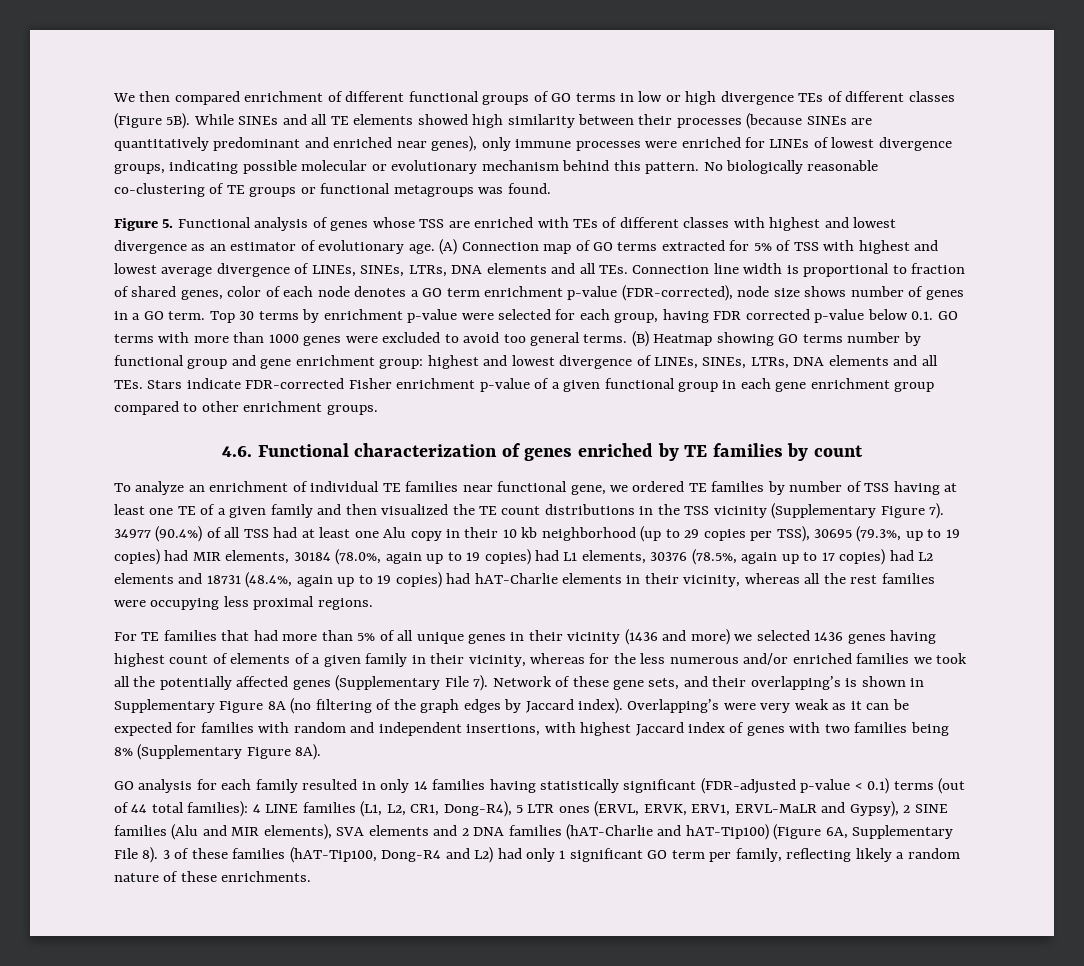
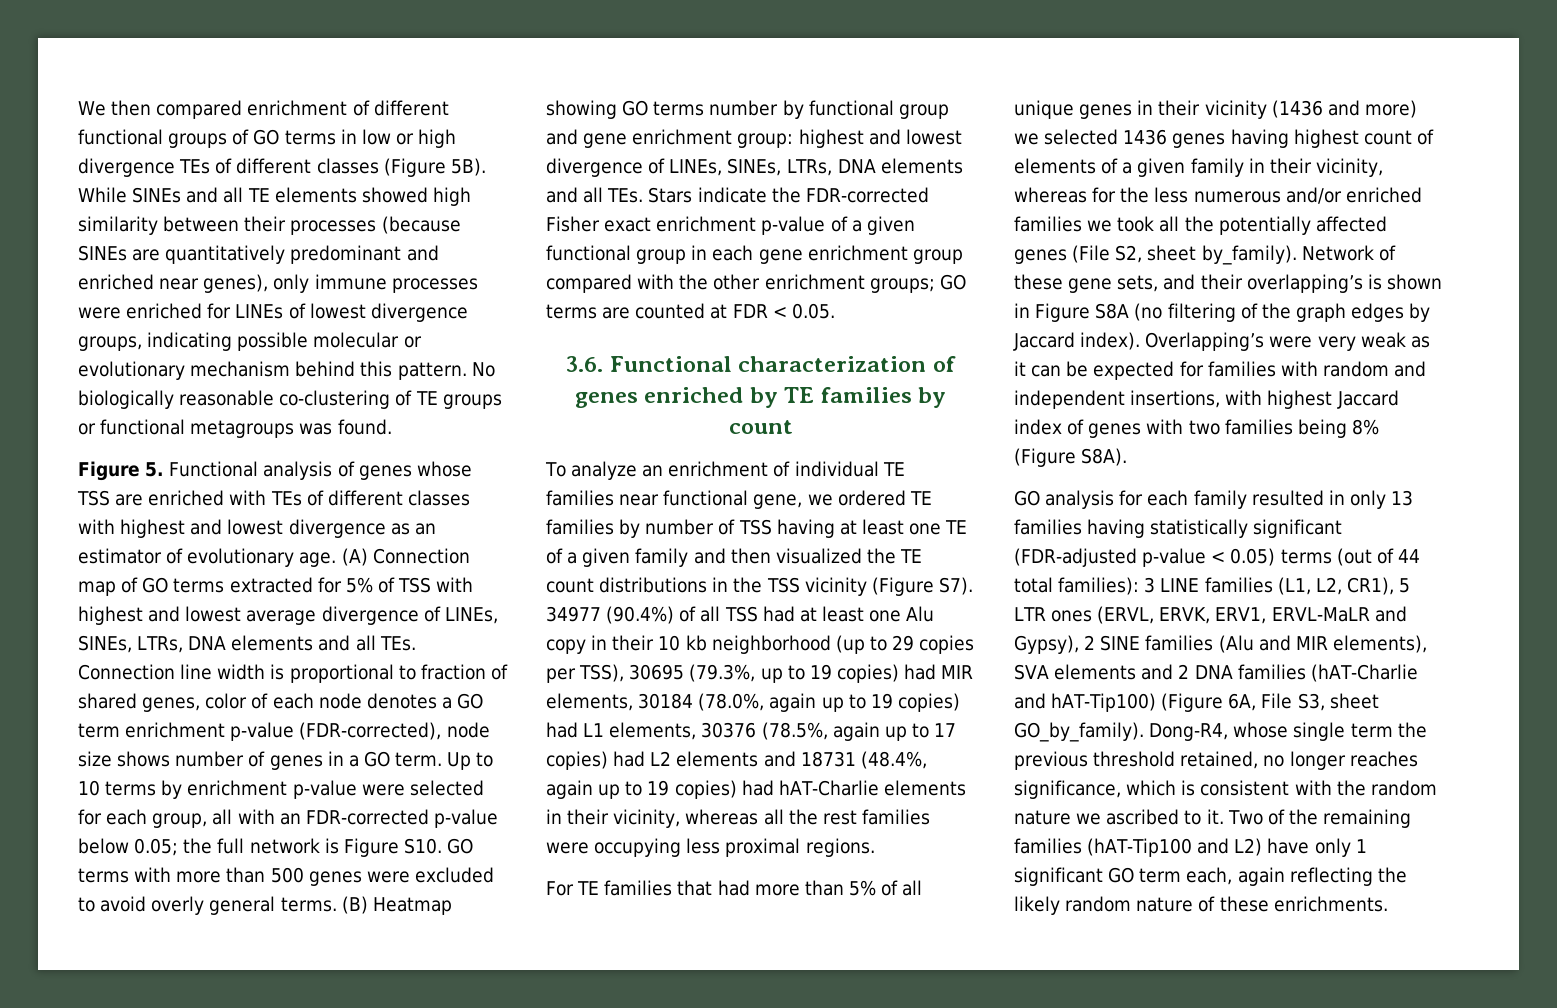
- Top 30 terms by enrichment p-value were selected for each group, having FDR corrected p-value below 0.1. GO terms with more than 1000 genes were excluded to avoid too general terms.
+ Up to 10 terms by enrichment p-value were selected for each group, all with an FDR-corrected p-value below 0.05; the full network is Figure S10. GO terms with more than 500 genes were excluded to avoid overly general terms.
- (B) Heatmap showing GO terms number by functional group and gene enrichment group: highest and lowest divergence of LINEs, SINEs, LTRs, DNA elements and all TEs. Stars indicate FDR-corrected Fisher enrichment p-value of a given functional group in each gene enrichment group compared to other enrichment groups.
- 4.6. Functional characterization of genes enriched by TE families by count
+ (B) Heatmap showing GO terms number by functional group and gene enrichment group: highest and lowest divergence of LINEs, SINEs, LTRs, DNA elements and all TEs. Stars indicate the FDR-corrected Fisher exact enrichment p-value of a given functional group in each gene enrichment group compared with the other enrichment groups; GO terms are counted at FDR < 0.05.
+ 3.6. Functional characterization of genes enriched by TE families by count
- To analyze an enrichment of individual TE families near functional gene, we ordered TE families by number of TSS having at least one TE of a given family and then visualized the TE count distributions in the TSS vicinity (Supplementary Figure 7). 34977 (90.4%) of all TSS had at least one Alu copy in their 10 kb neighborhood (up to 29 copies per TSS), 30695 (79.3%, up to 19 copies) had MIR elements, 30184 (78.0%, again up to 19 copies) had L1 elements, 30376 (78.5%, again up to 17 copies) had L2 elements and 18731 (48.4%, again up to 19 copies) had hAT-Charlie elements in their vicinity, whereas all the rest families were occupying less proximal regions.
+ To analyze an enrichment of individual TE families near functional gene, we ordered TE families by number of TSS having at least one TE of a given family and then visualized the TE count distributions in the TSS vicinity (Figure S7). 34977 (90.4%) of all TSS had at least one Alu copy in their 10 kb neighborhood (up to 29 copies per TSS), 30695 (79.3%, up to 19 copies) had MIR elements, 30184 (78.0%, again up to 19 copies) had L1 elements, 30376 (78.5%, again up to 17 copies) had L2 elements and 18731 (48.4%, again up to 19 copies) had hAT-Charlie elements in their vicinity, whereas all the rest families were occupying less proximal regions.
- For TE families that had more than 5% of all unique genes in their vicinity (1436 and more) we selected 1436 genes having highest count of elements of a given family in their vicinity, whereas for the less numerous and/or enriched families we took all the potentially affected genes (Supplementary File 7).
+ For TE families that had more than 5% of all unique genes in their vicinity (1436 and more) we selected 1436 genes having highest count of elements of a given family in their vicinity, whereas for the less numerous and/or enriched families we took all the potentially affected genes (File S2, sheet by_family).
- Network of these gene sets, and their overlapping’s is shown in Supplementary Figure 8A (no filtering of the graph edges by Jaccard index).
+ Network of these gene sets, and their overlapping’s is shown in Figure S8A (no filtering of the graph edges by Jaccard index).
- Overlapping’s were very weak as it can be expected for families with random and independent insertions, with highest Jaccard index of genes with two families being 8% (Supplementary Figure 8A).
+ Overlapping’s were very weak as it can be expected for families with random and independent insertions, with highest Jaccard index of genes with two families being 8% (Figure S8A).
- GO analysis for each family resulted in only 14 families having statistically significant (FDR-adjusted p-value < 0.1) terms (out of 44 total families):
+ GO analysis for each family resulted in only 13 families having statistically significant (FDR-adjusted p-value < 0.05) terms (out of 44 total families):
- 4 LINE families (L1, L2, CR1, Dong-R4), 5 LTR ones (ERVL, ERVK, ERV1, ERVL-MaLR and Gypsy), 2 SINE families (Alu and MIR elements), SVA elements and 2 DNA families (hAT-Charlie and hAT-Tip100) (Figure 6A, Supplementary File 8). 3 of these families (hAT-Tip100, Dong-R4 and L2) had only 1 significant GO term per family, reflecting likely a random nature of these enrichments.
+ 3 LINE families (L1, L2, CR1), 5 LTR ones (ERVL, ERVK, ERV1, ERVL-MaLR and Gypsy), 2 SINE families (Alu and MIR elements), SVA elements and 2 DNA families (hAT-Charlie and hAT-Tip100) (Figure 6A, File S3, sheet GO_by_family). Dong-R4, whose single term the previous threshold retained, no longer reaches significance, which is consistent with the random nature we ascribed to it. Two of the remaining families (hAT-Tip100 and L2) have only 1 significant GO term each, again reflecting the likely random nature of these enrichments.

